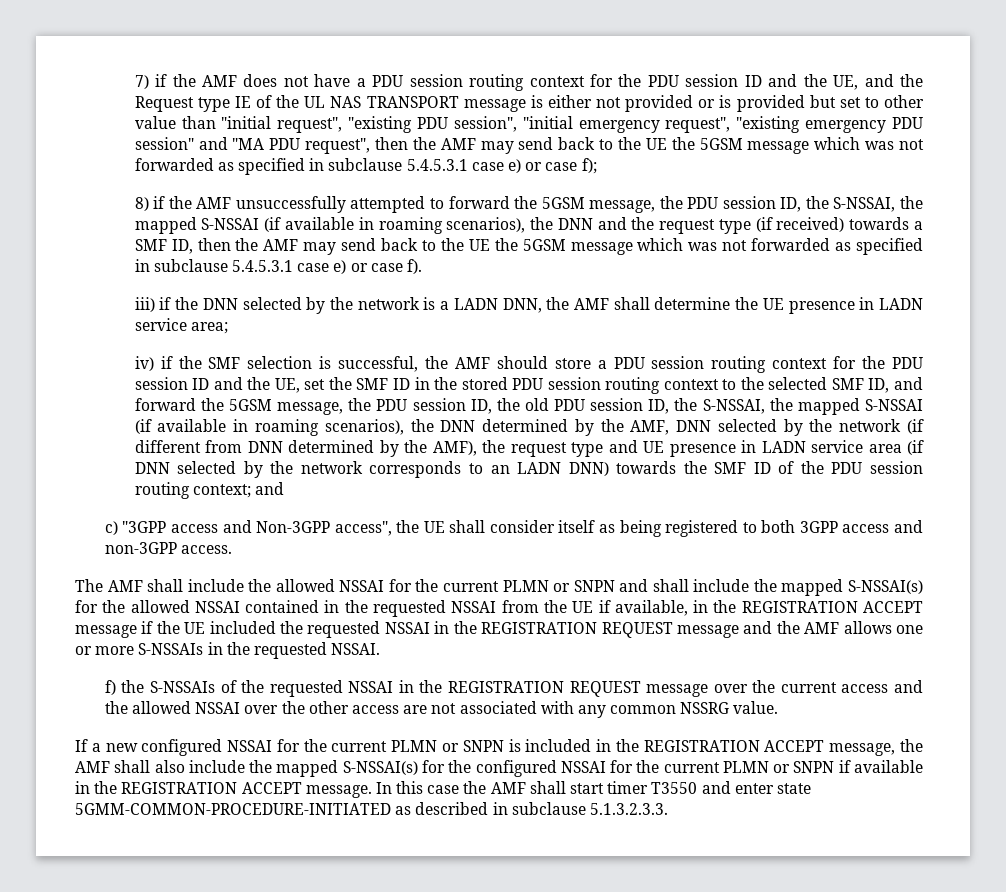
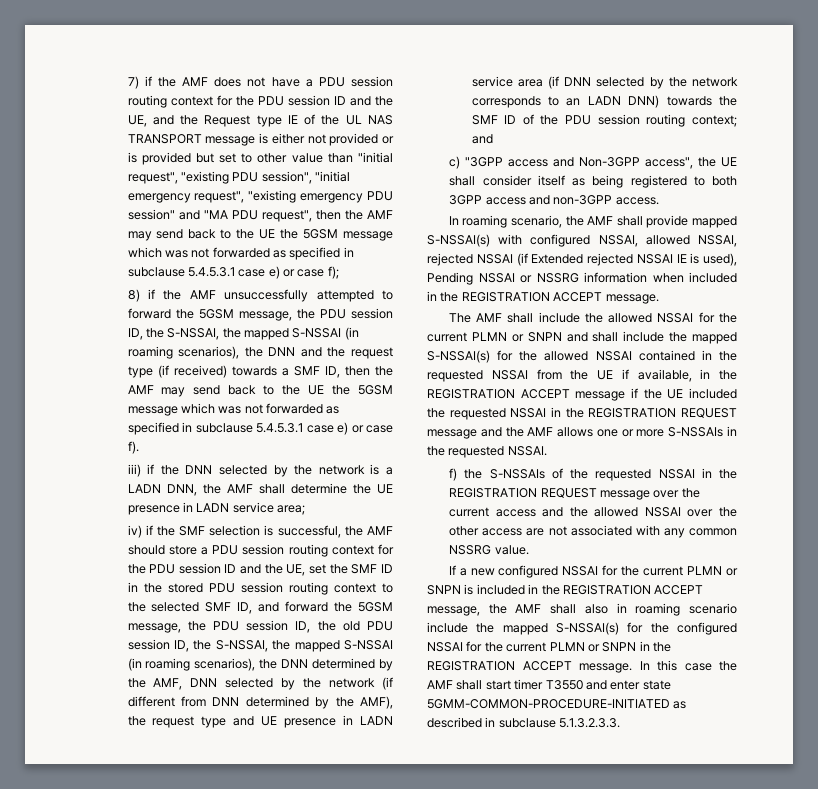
- 8) if the AMF unsuccessfully attempted to forward the 5GSM message, the PDU session ID, the S-NSSAI, the mapped S-NSSAI (if available in roaming scenarios), the DNN and the request type (if received) towards a SMF ID, then the AMF may send back to the UE the 5GSM message which was not forwarded as specified in subclause 5.4.5.3.1 case e) or case f).
+ 8) if the AMF unsuccessfully attempted to forward the 5GSM message, the PDU session ID, the S-NSSAI, the mapped S-NSSAI (in roaming scenarios), the DNN and the request type (if received) towards a SMF ID, then the AMF may send back to the UE the 5GSM message which was not forwarded as specified in subclause 5.4.5.3.1 case e) or case f).
- iv) if the SMF selection is successful, the AMF should store a PDU session routing context for the PDU session ID and the UE, set the SMF ID in the stored PDU session routing context to the selected SMF ID, and forward the 5GSM message, the PDU session ID, the old PDU session ID, the S-NSSAI, the mapped S-NSSAI (if available in roaming scenarios), the DNN determined by the AMF, DNN selected by the network (if different from DNN determined by the AMF), the request type and UE presence in LADN service area (if DNN selected by the network corresponds to an LADN DNN) towards the SMF ID of the PDU session routing context;
+ iv) if the SMF selection is successful, the AMF should store a PDU session routing context for the PDU session ID and the UE, set the SMF ID in the stored PDU session routing context to the selected SMF ID, and forward the 5GSM message, the PDU session ID, the old PDU session ID, the S-NSSAI, the mapped S-NSSAI (in roaming scenarios), the DNN determined by the AMF, DNN selected by the network (if different from DNN determined by the AMF), the request type and UE presence in LADN service area (if DNN selected by the network corresponds to an LADN DNN) towards the SMF ID of the PDU session routing context;
+ In roaming scenario, the AMF shall provide mapped S-NSSAI(s) with configured NSSAI, allowed NSSAI, rejected NSSAI (if Extended rejected NSSAI IE is used), Pending NSSAI or NSSRG information when included in the REGISTRATION ACCEPT message.
- If a new configured NSSAI for the current PLMN or SNPN is included in the REGISTRATION ACCEPT message, the AMF shall also include the mapped S-NSSAI(s) for the configured NSSAI for the current PLMN or SNPN if available in the REGISTRATION ACCEPT message.
+ If a new configured NSSAI for the current PLMN or SNPN is included in the REGISTRATION ACCEPT message, the AMF shall also in roaming scenario include the mapped S-NSSAI(s) for the configured NSSAI for the current PLMN or SNPN in the REGISTRATION ACCEPT message.

